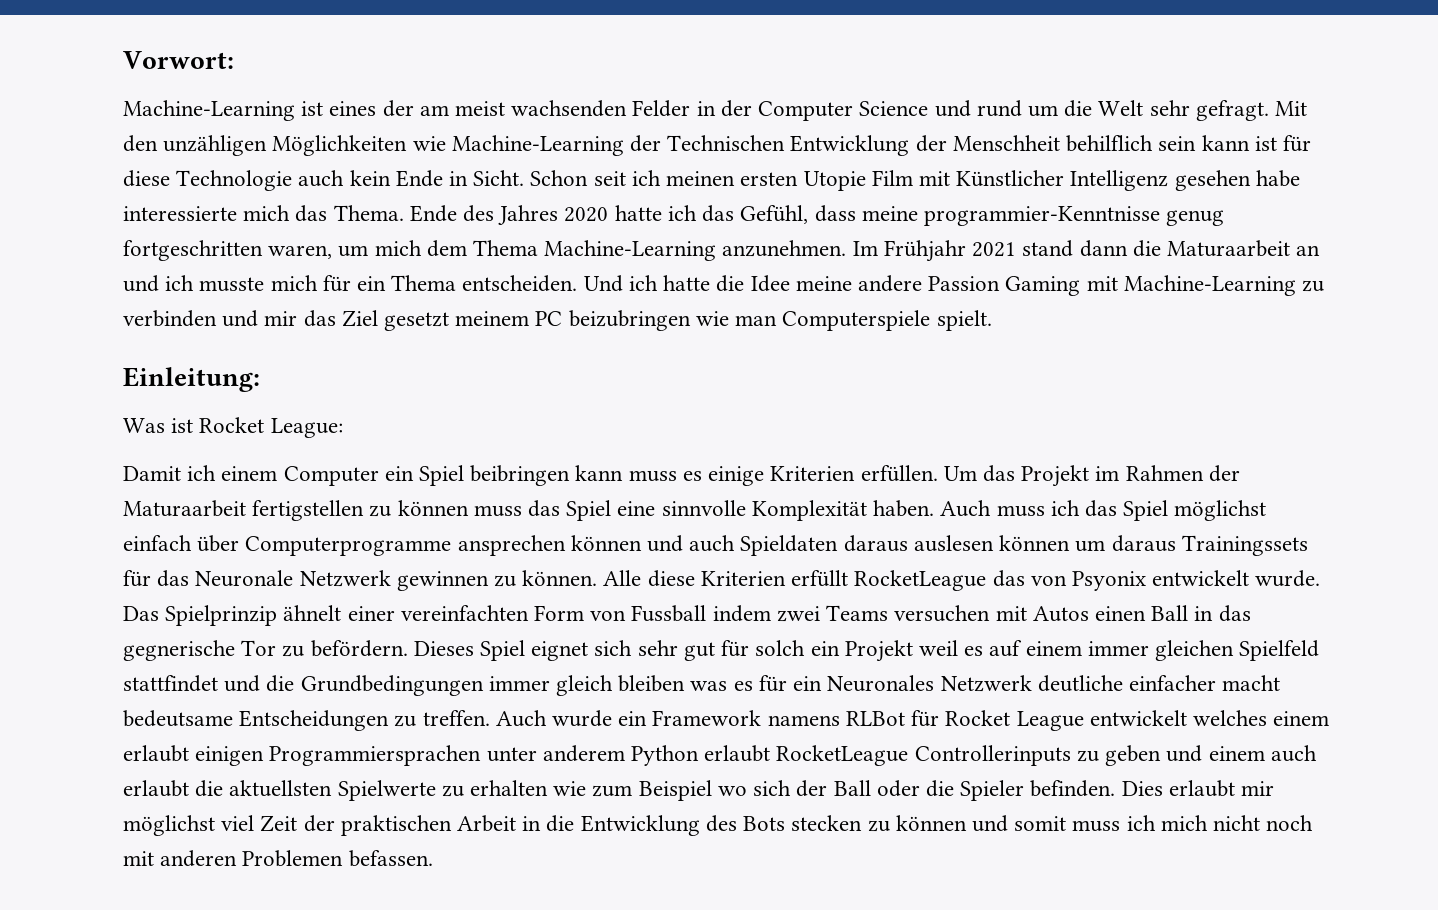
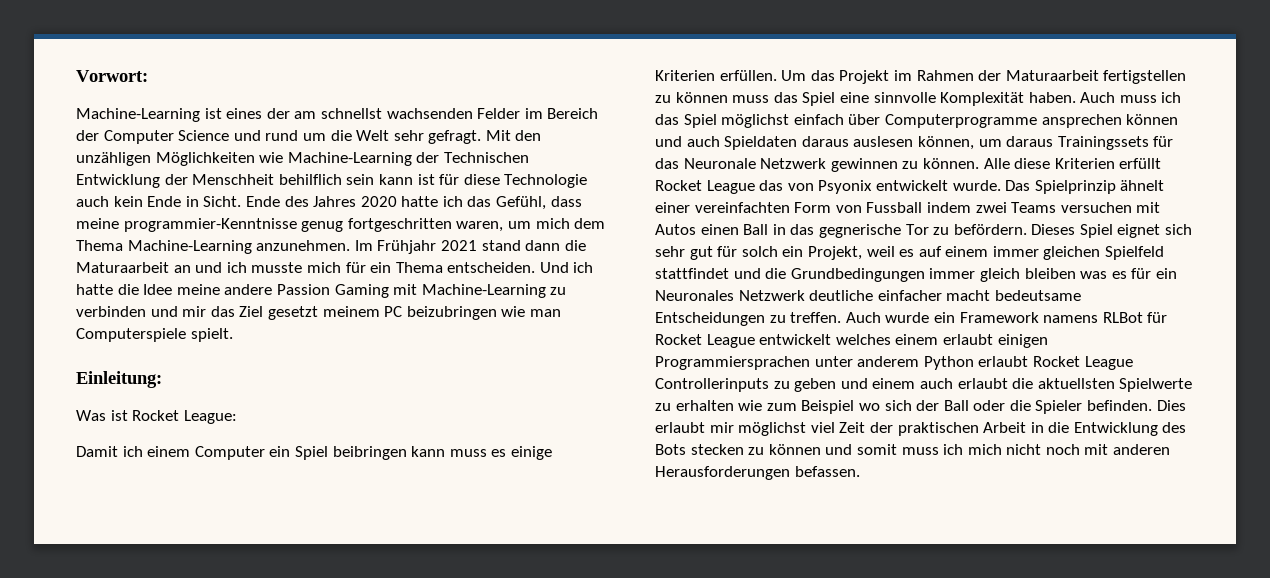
- Machine-Learning ist eines der am meist wachsenden Felder in der Computer Science und rund um die Welt sehr gefragt.
+ Machine-Learning ist eines der am schnellst wachsenden Felder im Bereich der Computer Science und rund um die Welt sehr gefragt.
- Schon seit ich meinen ersten Utopie Film mit Künstlicher Intelligenz gesehen habe interessierte mich das Thema.
- Auch muss ich das Spiel möglichst einfach über Computerprogramme ansprechen können und auch Spieldaten daraus auslesen können um daraus Trainingssets für das Neuronale Netzwerk gewinnen zu können.
+ Auch muss ich das Spiel möglichst einfach über Computerprogramme ansprechen können und auch Spieldaten daraus auslesen können, um daraus Trainingssets für das Neuronale Netzwerk gewinnen zu können.
- Alle diese Kriterien erfüllt RocketLeague das von Psyonix entwickelt wurde.
+ Alle diese Kriterien erfüllt Rocket League das von Psyonix entwickelt wurde.
- Dieses Spiel eignet sich sehr gut für solch ein Projekt weil es auf einem immer gleichen Spielfeld stattfindet und die Grundbedingungen immer gleich bleiben was es für ein Neuronales Netzwerk deutliche einfacher macht bedeutsame Entscheidungen zu treffen.
+ Dieses Spiel eignet sich sehr gut für solch ein Projekt, weil es auf einem immer gleichen Spielfeld stattfindet und die Grundbedingungen immer gleich bleiben was es für ein Neuronales Netzwerk deutliche einfacher macht bedeutsame Entscheidungen zu treffen.
- Auch wurde ein Framework namens RLBot für Rocket League entwickelt welches einem erlaubt einigen Programmiersprachen unter anderem Python erlaubt RocketLeague Controllerinputs zu geben und einem auch erlaubt die aktuellsten Spielwerte zu erhalten wie zum Beispiel wo sich der Ball oder die Spieler befinden.
+ Auch wurde ein Framework namens RLBot für Rocket League entwickelt welches einem erlaubt einigen Programmiersprachen unter anderem Python erlaubt Rocket League Controllerinputs zu geben und einem auch erlaubt die aktuellsten Spielwerte zu erhalten wie zum Beispiel wo sich der Ball oder die Spieler befinden.
- Dies erlaubt mir möglichst viel Zeit der praktischen Arbeit in die Entwicklung des Bots stecken zu können und somit muss ich mich nicht noch mit anderen Problemen befassen.
+ Dies erlaubt mir möglichst viel Zeit der praktischen Arbeit in die Entwicklung des Bots stecken zu können und somit muss ich mich nicht noch mit anderen Herausforderungen befassen.

